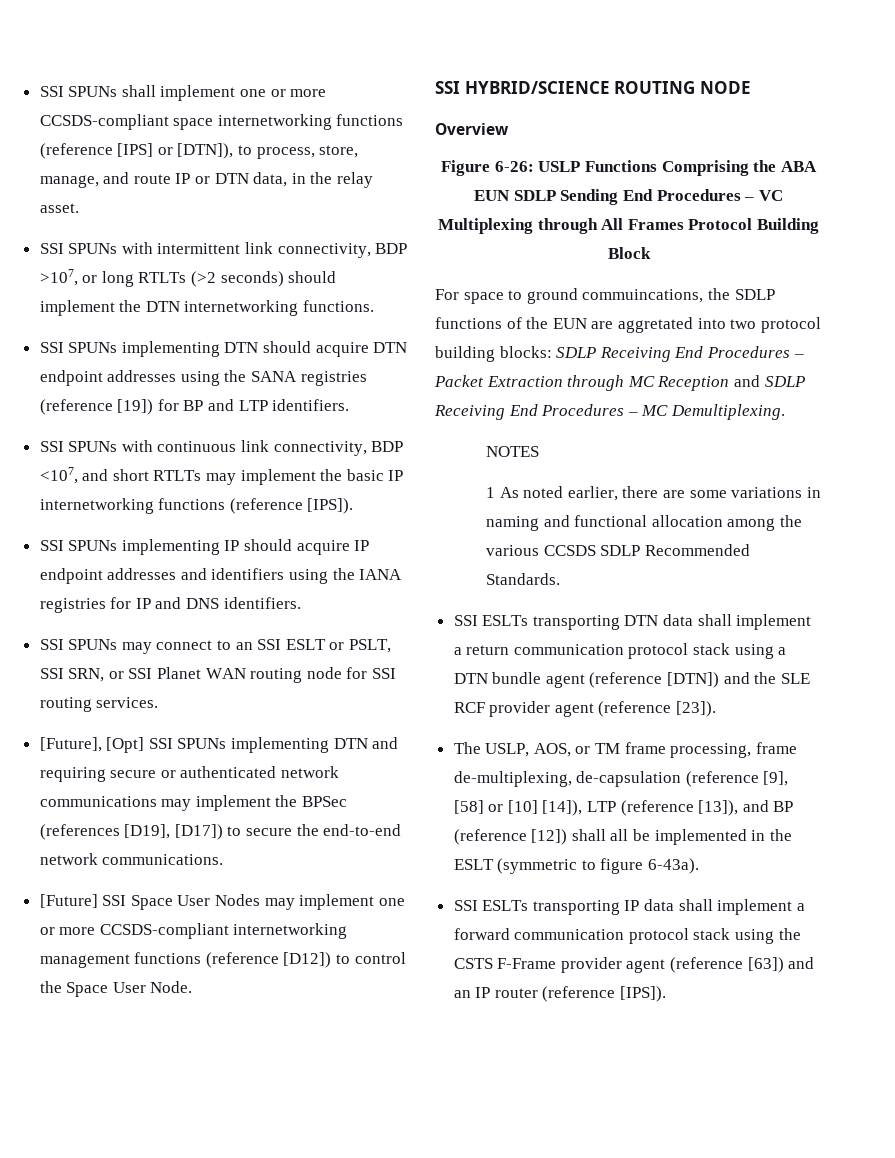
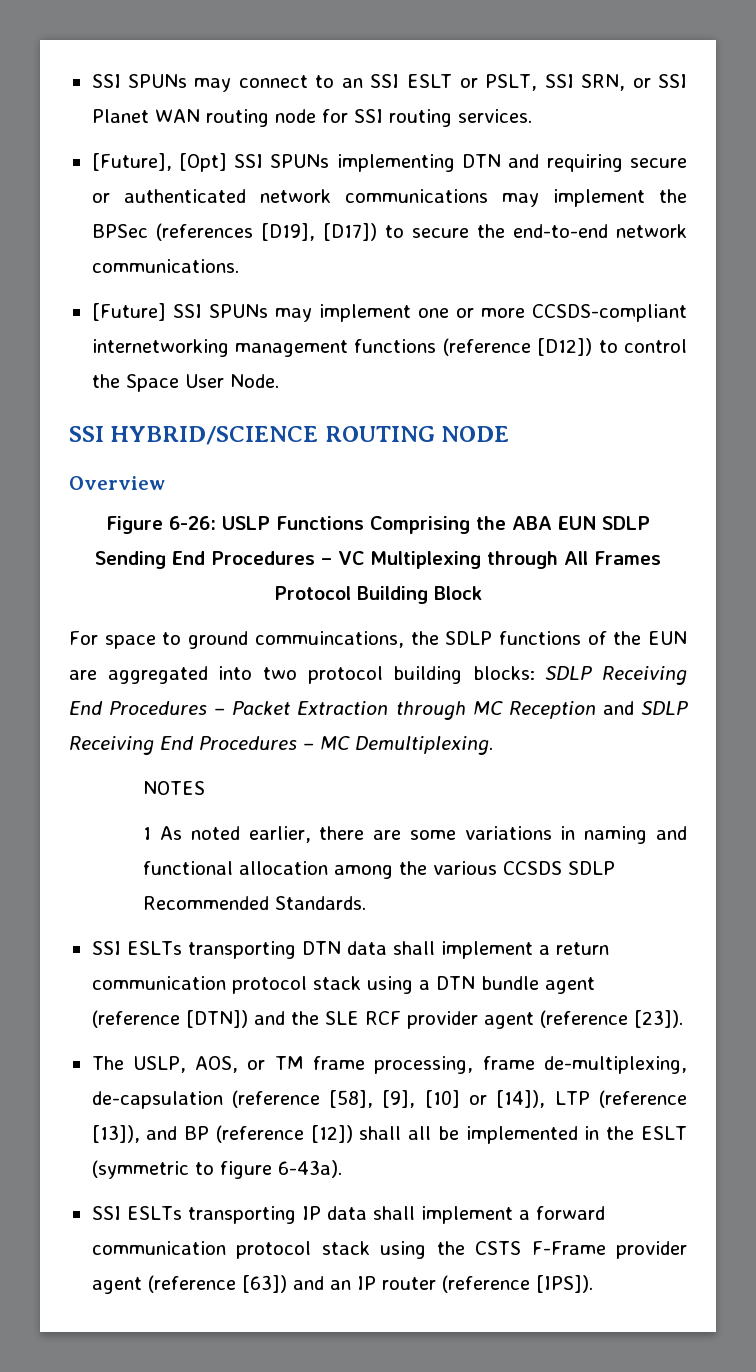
- SSI SPUNs shall implement one or more CCSDS-compliant space internetworking functions (reference [IPS] or [DTN]), to process, store, manage, and route IP or DTN data, in the relay asset.
- SSI SPUNs with intermittent link connectivity, BDP >107, or long RTLTs (>2 seconds) should implement the DTN internetworking functions.
- SSI SPUNs implementing DTN should acquire DTN endpoint addresses using the SANA registries (reference [19]) for BP and LTP identifiers.
- SSI SPUNs with continuous link connectivity, BDP <107, and short RTLTs may implement the basic IP internetworking functions (reference [IPS]).
- SSI SPUNs implementing IP should acquire IP endpoint addresses and identifiers using the IANA registries for IP and DNS identifiers.
- [Future] SSI Space User Nodes may implement one or more CCSDS-compliant internetworking management functions (reference [D12]) to control the Space User Node.
+ [Future] SSI SPUNs may implement one or more CCSDS-compliant internetworking management functions (reference [D12]) to control the Space User Node.
- For space to ground commuincations, the SDLP functions of the EUN are aggretated into two protocol building blocks: SDLP Receiving End Procedures – Packet Extraction through MC Reception and SDLP Receiving End Procedures – MC Demultiplexing.
+ For space to ground commuincations, the SDLP functions of the EUN are aggregated into two protocol building blocks: SDLP Receiving End Procedures – Packet Extraction through MC Reception and SDLP Receiving End Procedures – MC Demultiplexing.
- The USLP, AOS, or TM frame processing, frame de-multiplexing, de-capsulation (reference [9], [58] or [10] [14]), LTP (reference [13]), and BP (reference [12]) shall all be implemented in the ESLT (symmetric to figure 6-43a).
+ The USLP, AOS, or TM frame processing, frame de-multiplexing, de-capsulation (reference [58], [9], [10] or [14]), LTP (reference [13]), and BP (reference [12]) shall all be implemented in the ESLT (symmetric to figure 6-43a).

